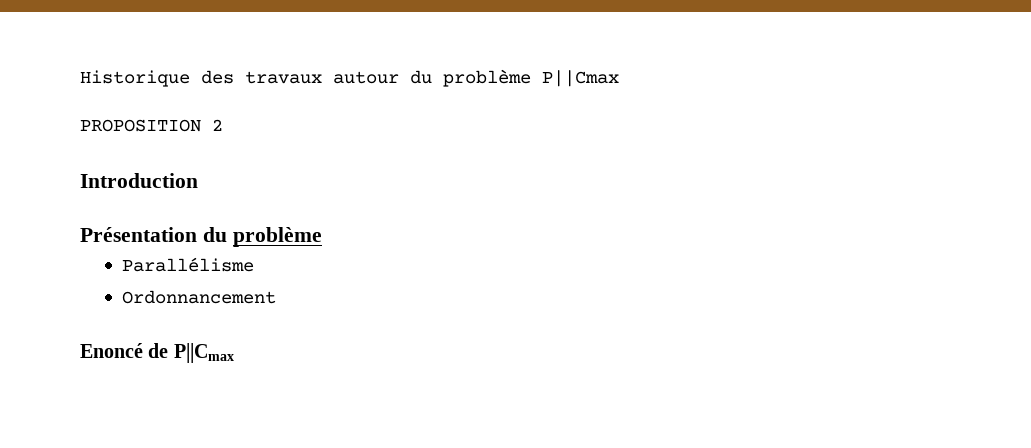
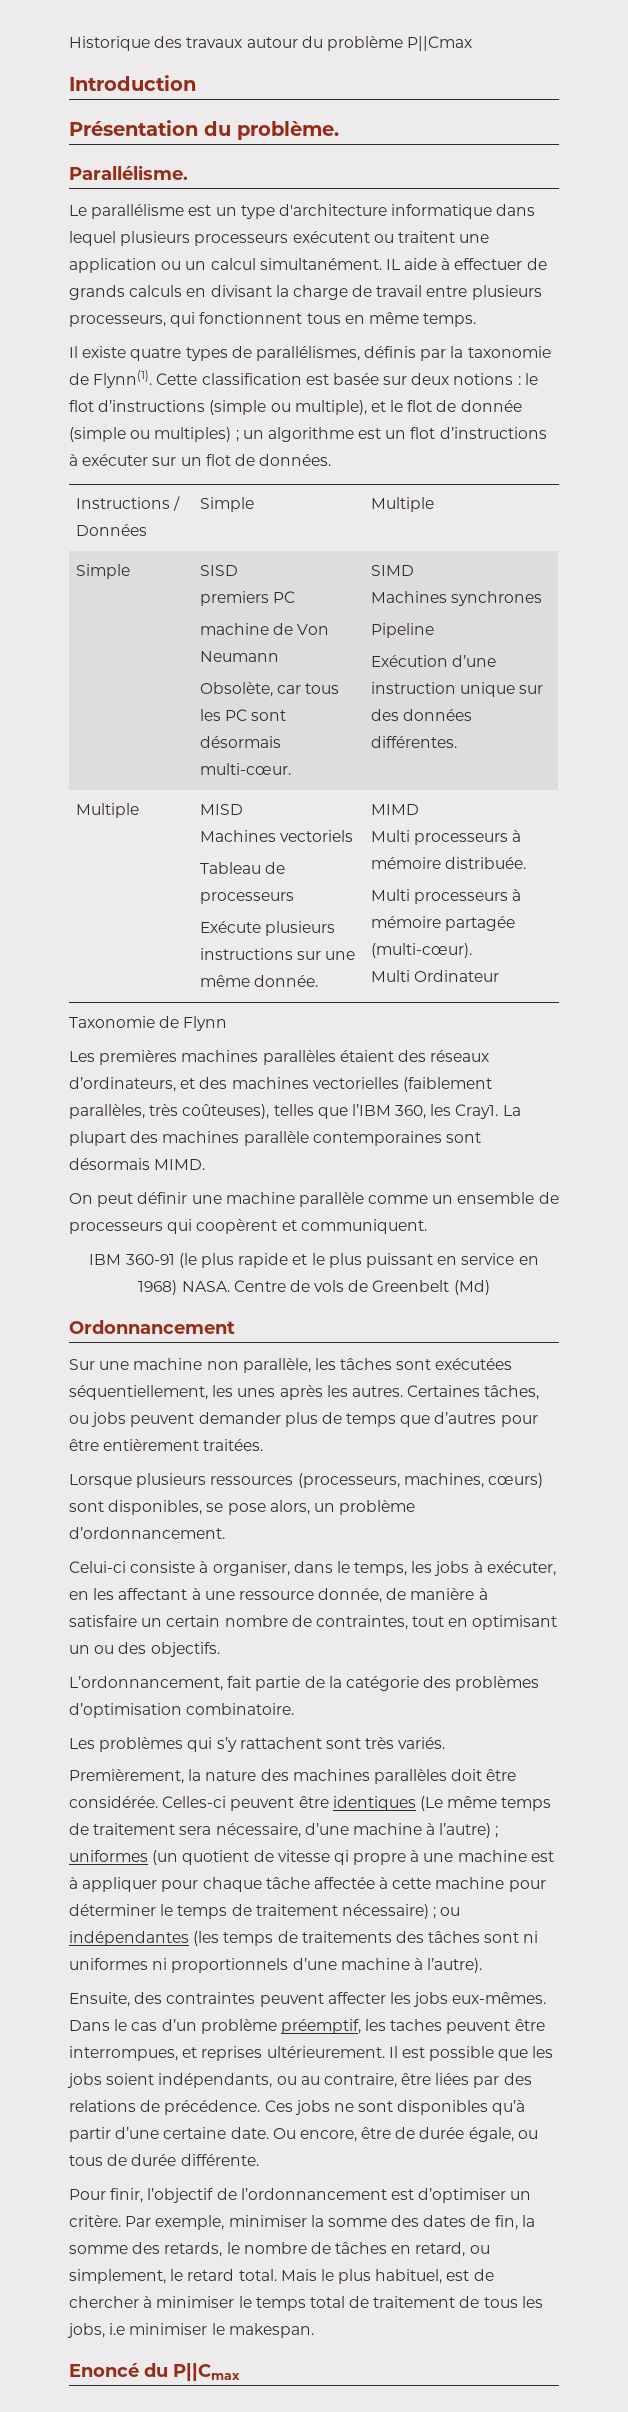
- PROPOSITION 2
- Présentation du problème
- Parallélisme
+ Présentation du problème.
+ Parallélisme.
+ Le parallélisme est un type d'architecture informatique dans lequel plusieurs processeurs exécutent ou traitent une application ou un calcul simultanément. IL aide à effectuer de grands calculs en divisant la charge de travail entre plusieurs processeurs, qui fonctionnent tous en même temps.
+ Il existe quatre types de parallélismes, définis par la taxonomie de Flynn(1). Cette classification est basée sur deux notions : le flot d’instructions (simple ou multiple), et le flot de donnée (simple ou multiples) ; un algorithme est un flot d’instructions à exécuter sur un flot de données.
+ Instructions / Données | Simple | Multiple
+ Simple | SISD
+ premiers PC
+ machine de Von Neumann
+ Obsolète, car tous les PC sont désormais multi-cœur. | SIMD
+ Machines synchrones
+ Pipeline
+ Exécution d’une instruction unique sur des données différentes.
+ Multiple | MISD
+ Machines vectoriels
+ Tableau de processeurs
+ Exécute plusieurs instructions sur une même donnée. | MIMD
+ Multi processeurs à mémoire distribuée.
+ Multi processeurs à mémoire partagée (multi-cœur).
+ Multi Ordinateur
+ Taxonomie de Flynn
+ Les premières machines parallèles étaient des réseaux d’ordinateurs, et des machines vectorielles (faiblement parallèles, très coûteuses), telles que l’IBM 360, les Cray1. La plupart des machines parallèle contemporaines sont désormais MIMD.
+ On peut définir une machine parallèle comme un ensemble de processeurs qui coopèrent et communiquent.
+ IBM 360-91 (le plus rapide et le plus puissant en service en 1968) NASA. Centre de vols de Greenbelt (Md)
  Ordonnancement
+ Sur une machine non parallèle, les tâches sont exécutées séquentiellement, les unes après les autres. Certaines tâches, ou jobs peuvent demander plus de temps que d’autres pour être entièrement traitées.
+ Lorsque plusieurs ressources (processeurs, machines, cœurs) sont disponibles, se pose alors, un problème d’ordonnancement.
+ Celui-ci consiste à organiser, dans le temps, les jobs à exécuter, en les affectant à une ressource donnée, de manière à satisfaire un certain nombre de contraintes, tout en optimisant un ou des objectifs.
+ L’ordonnancement, fait partie de la catégorie des problèmes d’optimisation combinatoire.
+ Les problèmes qui s’y rattachent sont très variés.
+ Premièrement, la nature des machines parallèles doit être considérée. Celles-ci peuvent être identiques (Le même temps de traitement sera nécessaire, d’une machine à l’autre) ; uniformes (un quotient de vitesse qi propre à une machine est à appliquer pour chaque tâche affectée à cette machine pour déterminer le temps de traitement nécessaire) ; ou indépendantes (les temps de traitements des tâches sont ni uniformes ni proportionnels d’une machine à l’autre).
+ Ensuite, des contraintes peuvent affecter les jobs eux-mêmes. Dans le cas d’un problème préemptif, les taches peuvent être interrompues, et reprises ultérieurement. Il est possible que les jobs soient indépendants, ou au contraire, être liées par des relations de précédence. Ces jobs ne sont disponibles qu’à partir d’une certaine date. Ou encore, être de durée égale, ou tous de durée différente.
+ Pour finir, l’objectif de l’ordonnancement est d’optimiser un critère. Par exemple, minimiser la somme des dates de fin, la somme des retards, le nombre de tâches en retard, ou simplement, le retard total. Mais le plus habituel, est de chercher à minimiser le temps total de traitement de tous les jobs, i.e minimiser le makespan.
- Enoncé de P||Cmax
+ Enoncé du P||Cmax

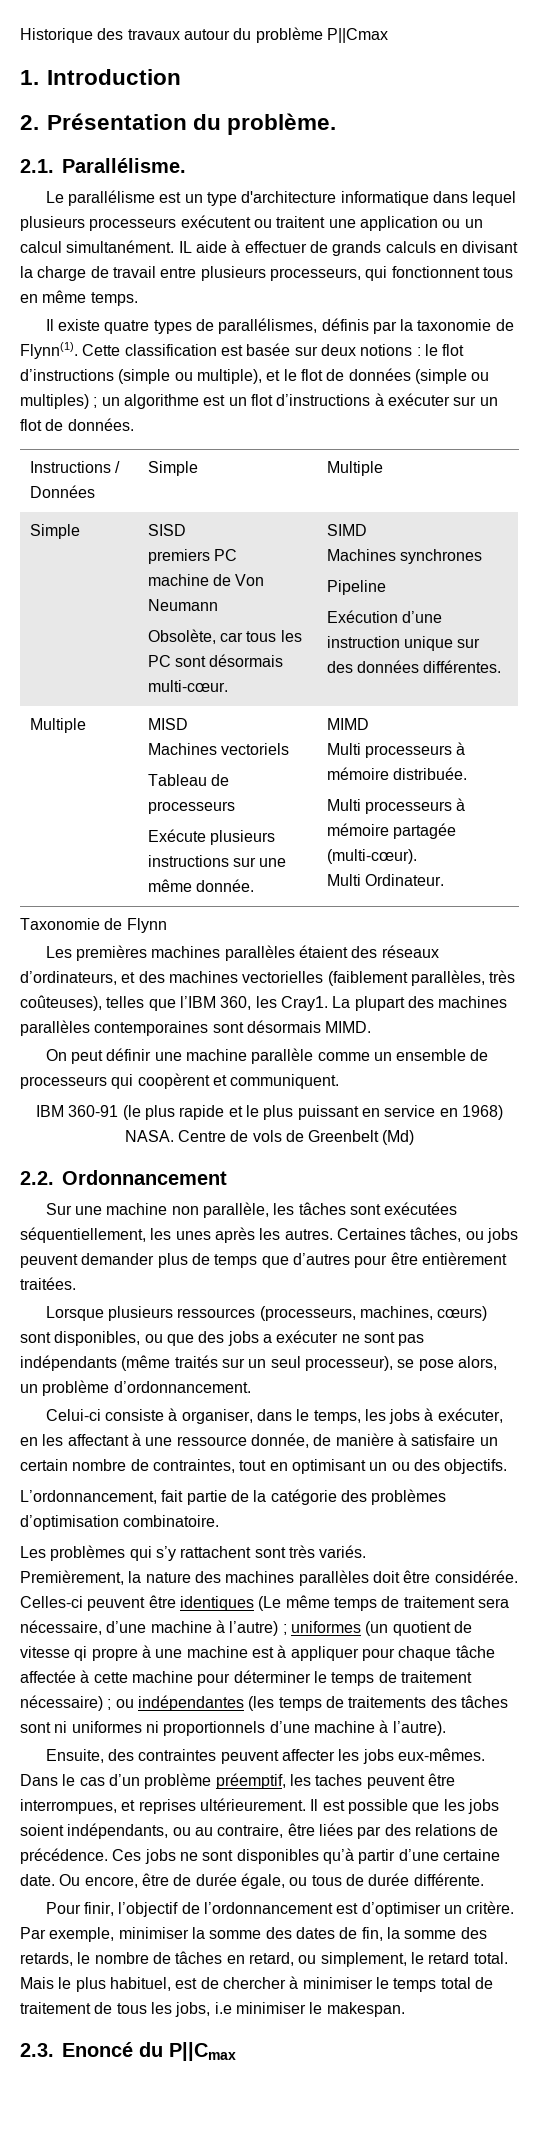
- Introduction
+ 1. Introduction
- Présentation du problème.
+ 2. Présentation du problème.
- Parallélisme.
+ 2.1. Parallélisme.
- Cette classification est basée sur deux notions : le flot d’instructions (simple ou multiple), et le flot de donnée (simple ou multiples) ; un algorithme est un flot d’instructions à exécuter sur un flot de données.
+ Cette classification est basée sur deux notions : le flot d’instructions (simple ou multiple), et le flot de données (simple ou multiples) ; un algorithme est un flot d’instructions à exécuter sur un flot de données.
  Multiple | MISD
  Machines vectoriels
  Tableau de processeurs
  Exécute plusieurs instructions sur une même donnée. | MIMD
  Multi processeurs à mémoire distribuée.
  Multi processeurs à mémoire partagée (multi-cœur).
- Multi Ordinateur
+ Multi Ordinateur.
- La plupart des machines parallèle contemporaines sont désormais MIMD.
+ La plupart des machines parallèles contemporaines sont désormais MIMD.
- Ordonnancement
+ 2.2. Ordonnancement
- Lorsque plusieurs ressources (processeurs, machines, cœurs) sont disponibles, se pose alors, un problème d’ordonnancement.
+ Lorsque plusieurs ressources (processeurs, machines, cœurs) sont disponibles, ou que des jobs a exécuter ne sont pas indépendants (même traités sur un seul processeur), se pose alors, un problème d’ordonnancement.
- Enoncé du P||Cmax
+ 2.3. Enoncé du P||Cmax

